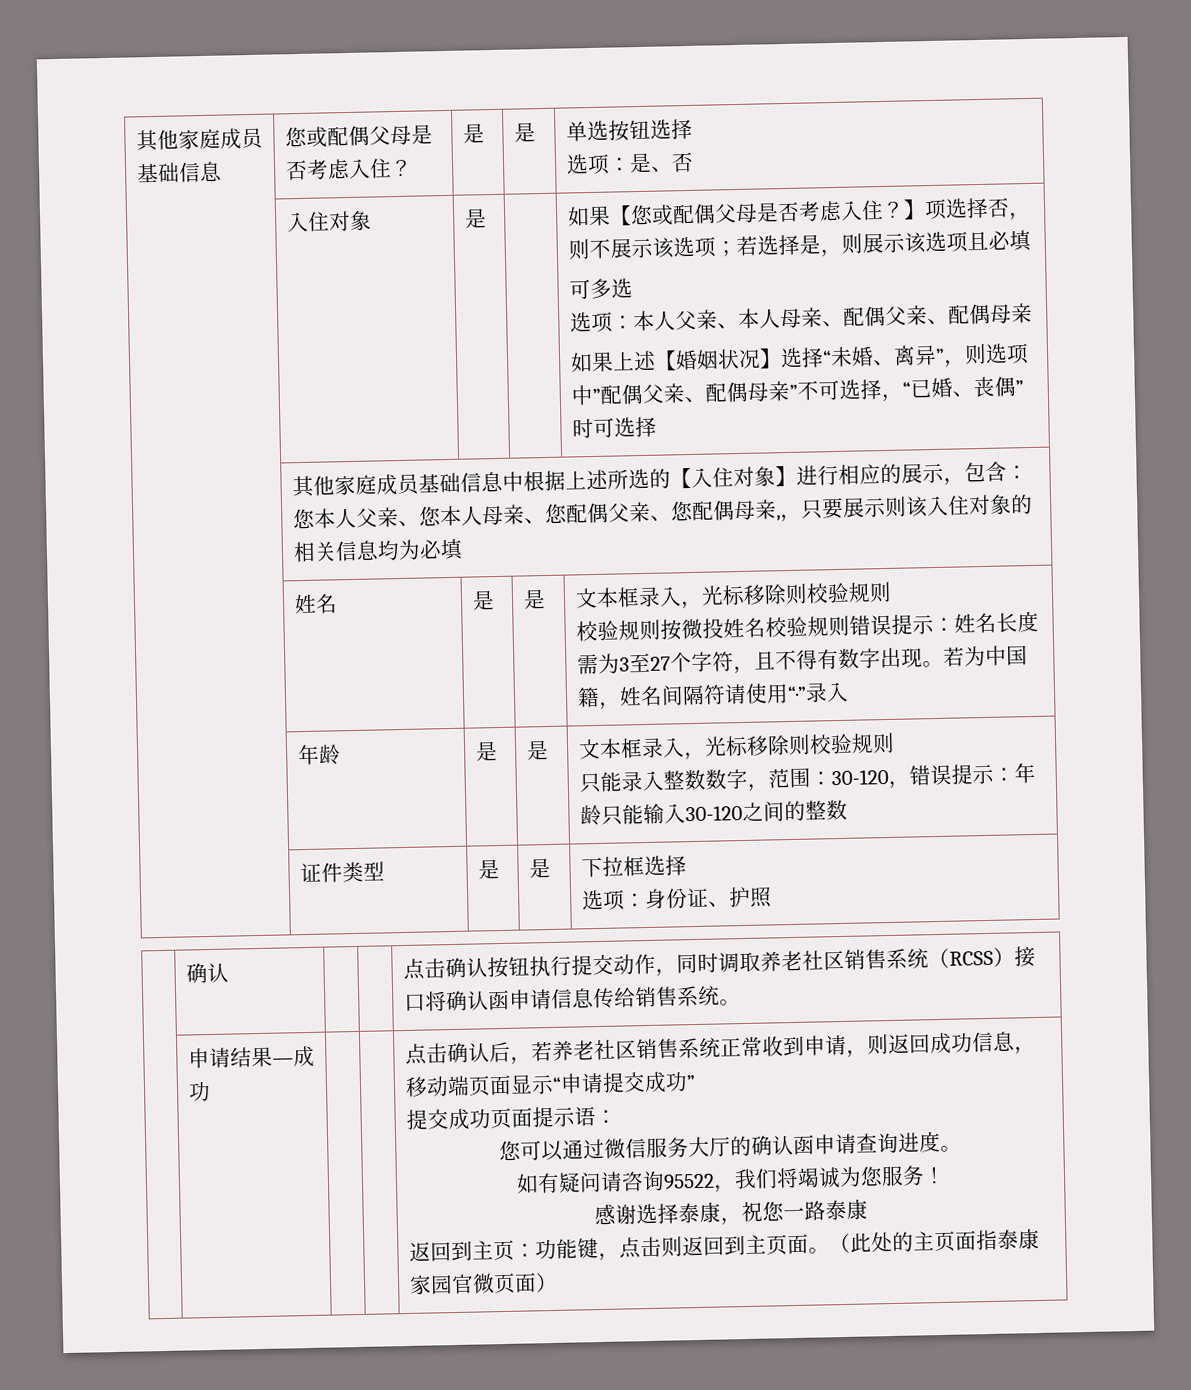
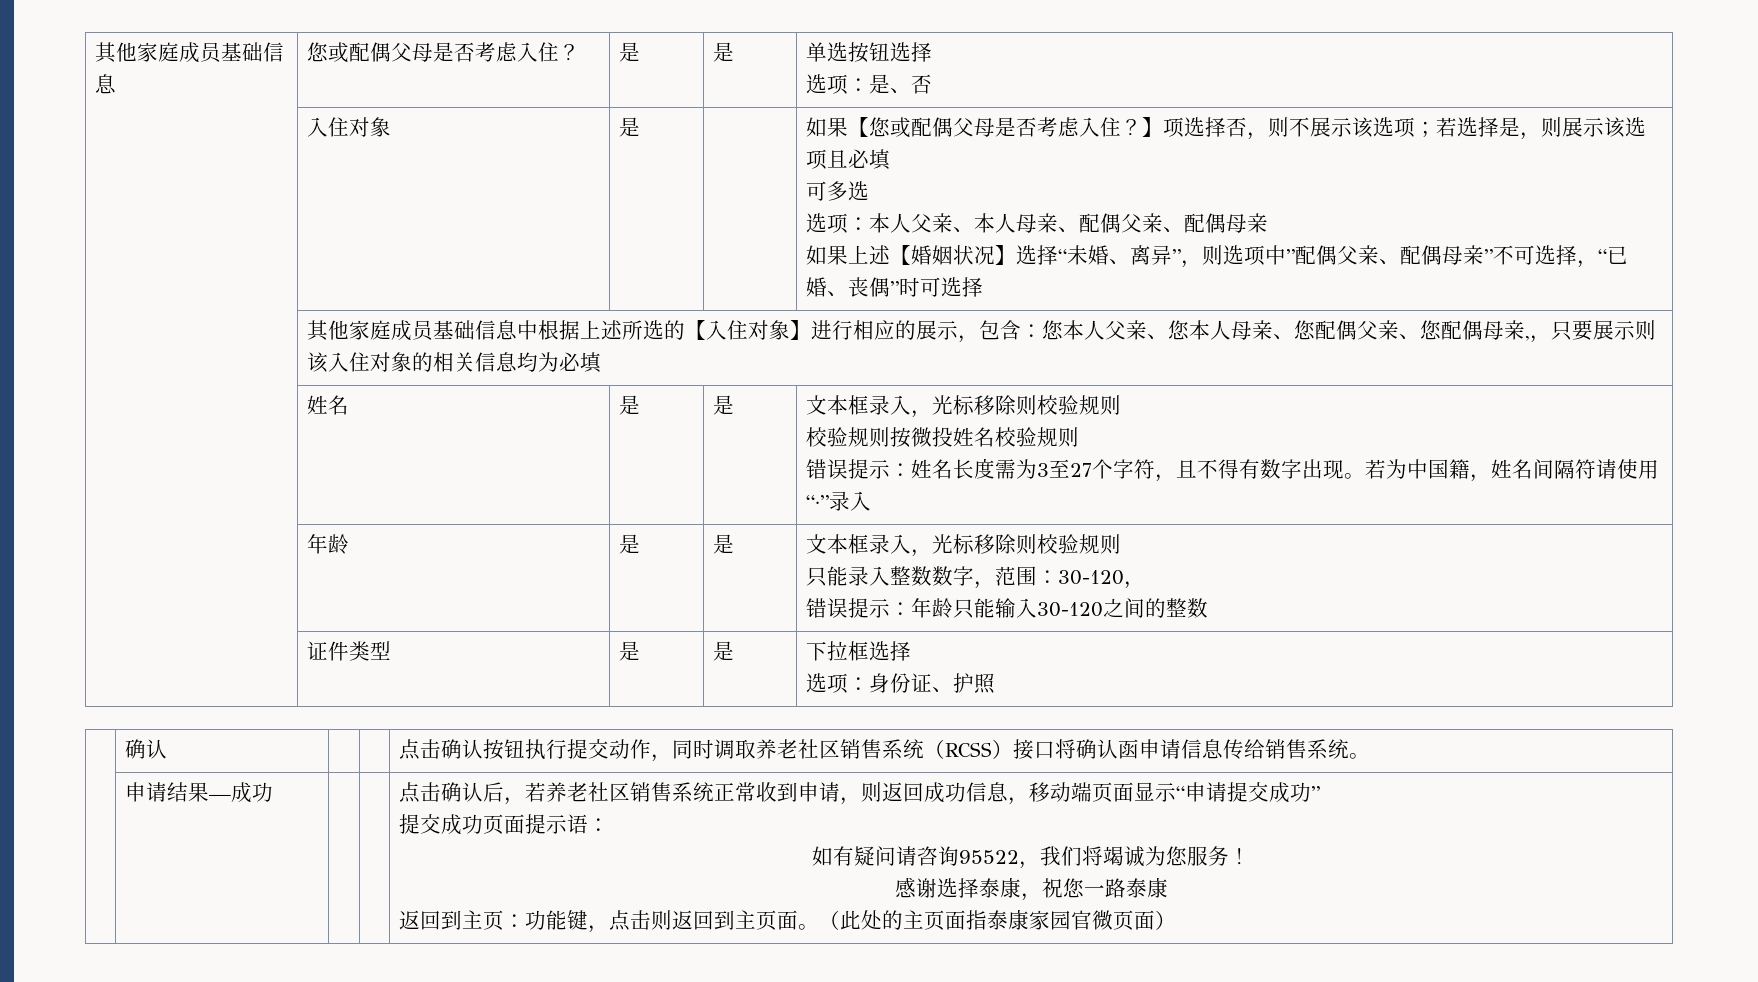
  | 姓名 | 是 | 是 | 文本框录入，光标移除则校验规则
- 校验规则按微投姓名校验规则错误提示：姓名长度需为3至27个字符，且不得有数字出现。若为中国籍，姓名间隔符请使用“·”录入
+ 校验规则按微投姓名校验规则
+ 错误提示：姓名长度需为3至27个字符，且不得有数字出现。若为中国籍，姓名间隔符请使用“·”录入
  | 年龄 | 是 | 是 | 文本框录入，光标移除则校验规则
- 只能录入整数数字，范围：30-120，错误提示：年龄只能输入30-120之间的整数
+ 只能录入整数数字，范围：30-120，
+ 错误提示：年龄只能输入30-120之间的整数
- 您可以通过微信服务大厅的确认函申请查询进度。

